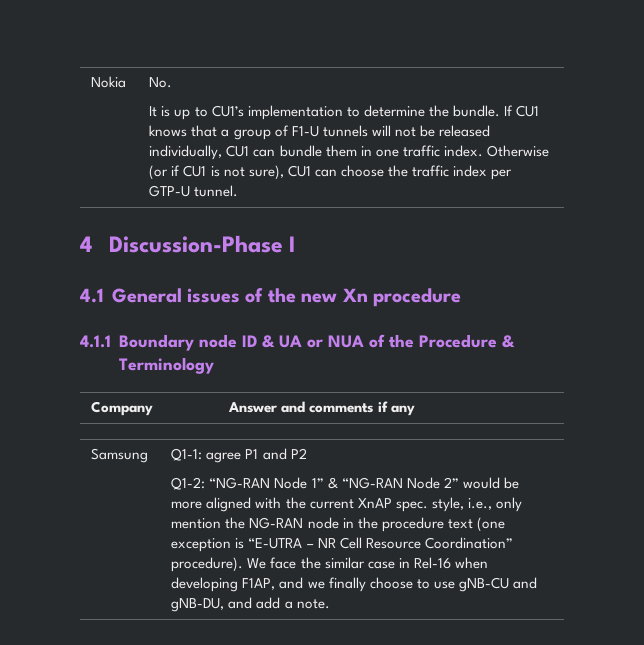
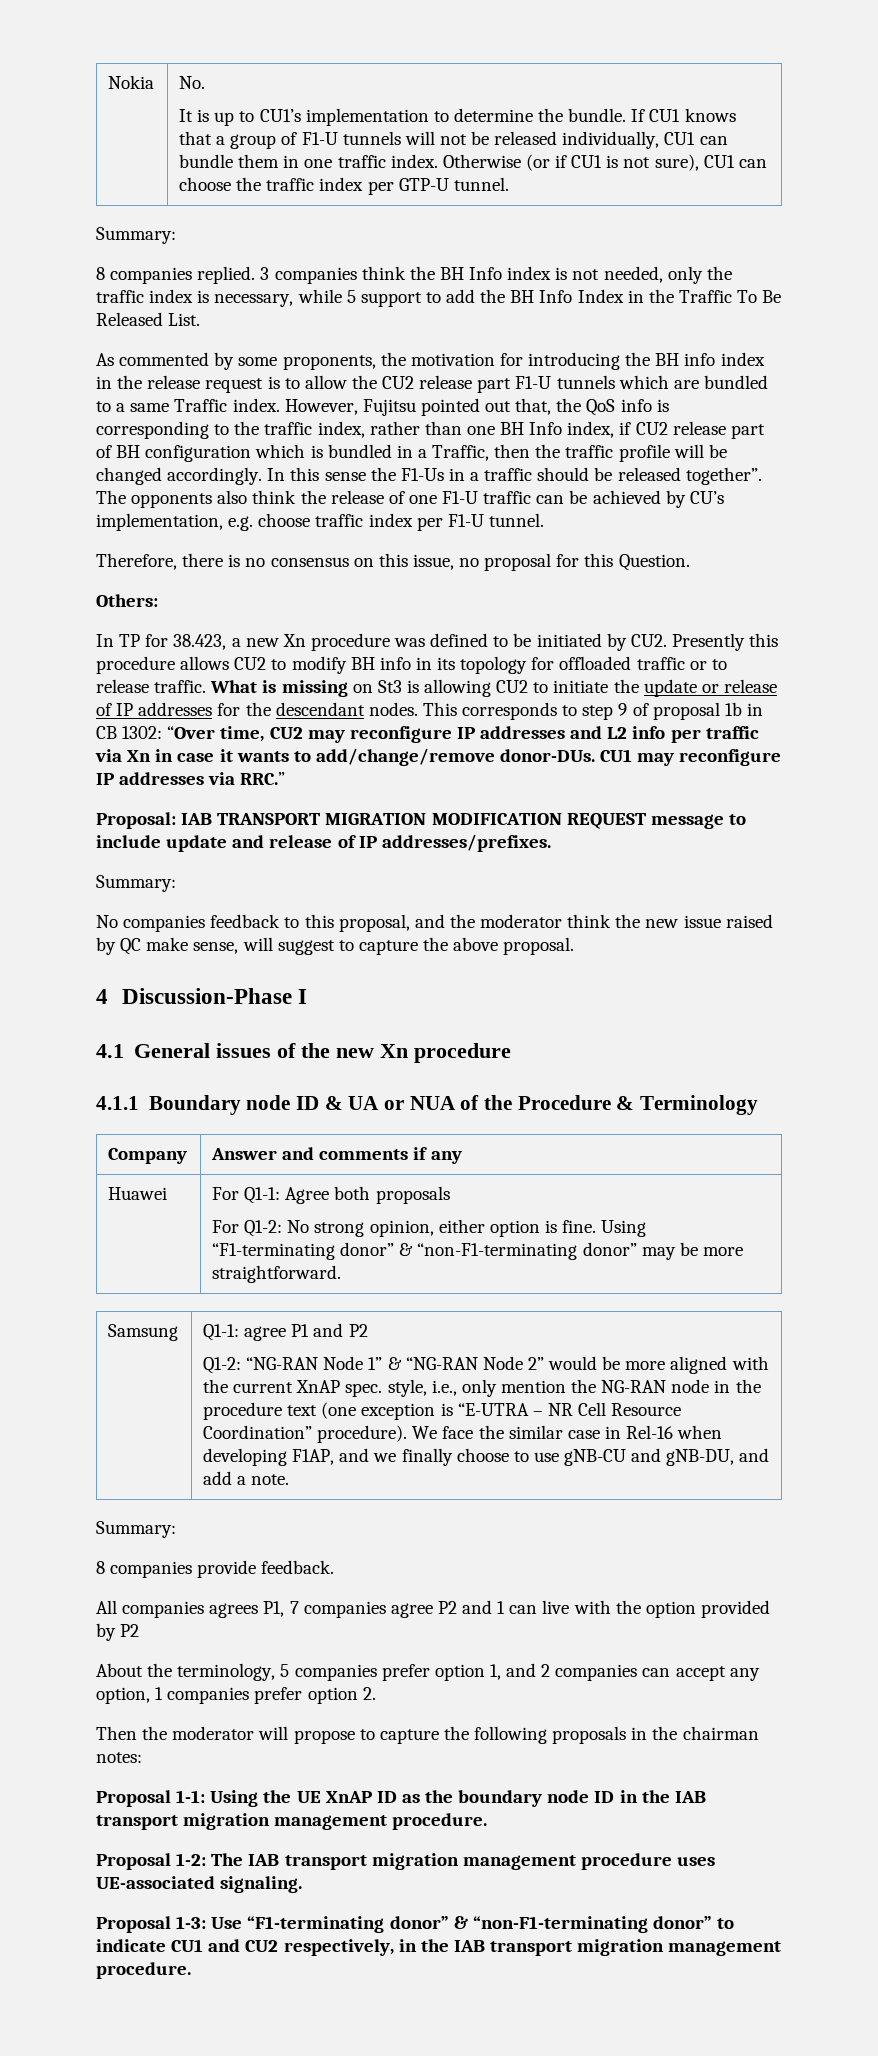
  Otherwise (or if CU1 is not sure), CU1 can choose the traffic index per GTP-U tunnel.
+ Summary:
+ 8 companies replied. 3 companies think the BH Info index is not needed, only the traffic index is necessary, while 5 support to add the BH Info Index in the Traffic To Be Released List.
+ As commented by some proponents, the motivation for introducing the BH info index in the release request is to allow the CU2 release part F1-U tunnels which are bundled to a same Traffic index. However, Fujitsu pointed out that, the QoS info is corresponding to the traffic index, rather than one BH Info index, if CU2 release part of BH configuration which is bundled in a Traffic, then the traffic profile will be changed accordingly. In this sense the F1-Us in a traffic should be released together”. The opponents also think the release of one F1-U traffic can be achieved by CU’s implementation, e.g. choose traffic index per F1-U tunnel.
+ Therefore, there is no consensus on this issue, no proposal for this Question.
+ Others:
+ In TP for 38.423, a new Xn procedure was defined to be initiated by CU2. Presently this procedure allows CU2 to modify BH info in its topology for offloaded traffic or to release traffic. What is missing on St3 is allowing CU2 to initiate the update or release of IP addresses for the descendant nodes. This corresponds to step 9 of proposal 1b in CB 1302: “Over time, CU2 may reconfigure IP addresses and L2 info per traffic via Xn in case it wants to add/change/remove donor-DUs. CU1 may reconfigure IP addresses via RRC.”
+ Proposal: IAB TRANSPORT MIGRATION MODIFICATION REQUEST message to include update and release of IP addresses/prefixes.
+ Summary:
+ No companies feedback to this proposal, and the moderator think the new issue raised by QC make sense, will suggest to capture the above proposal.
+ Huawei | For Q1-1: Agree both proposals
+ For Q1-2: No strong opinion, either option is fine. Using “F1-terminating donor” & “non-F1-terminating donor” may be more straightforward.
  We face the similar case in Rel-16 when developing F1AP, and we finally choose to use gNB-CU and gNB-DU, and add a note.
+ Summary:
+ 8 companies provide feedback.
+ All companies agrees P1, 7 companies agree P2 and 1 can live with the option provided by P2
+ About the terminology, 5 companies prefer option 1, and 2 companies can accept any option, 1 companies prefer option 2.
+ Then the moderator will propose to capture the following proposals in the chairman notes:
+ Proposal 1-1: Using the UE XnAP ID as the boundary node ID in the IAB transport migration management procedure.
+ Proposal 1-2: The IAB transport migration management procedure uses UE-associated signaling.
+ Proposal 1-3: Use “F1-terminating donor” & “non-F1-terminating donor” to indicate CU1 and CU2 respectively, in the IAB transport migration management procedure.

